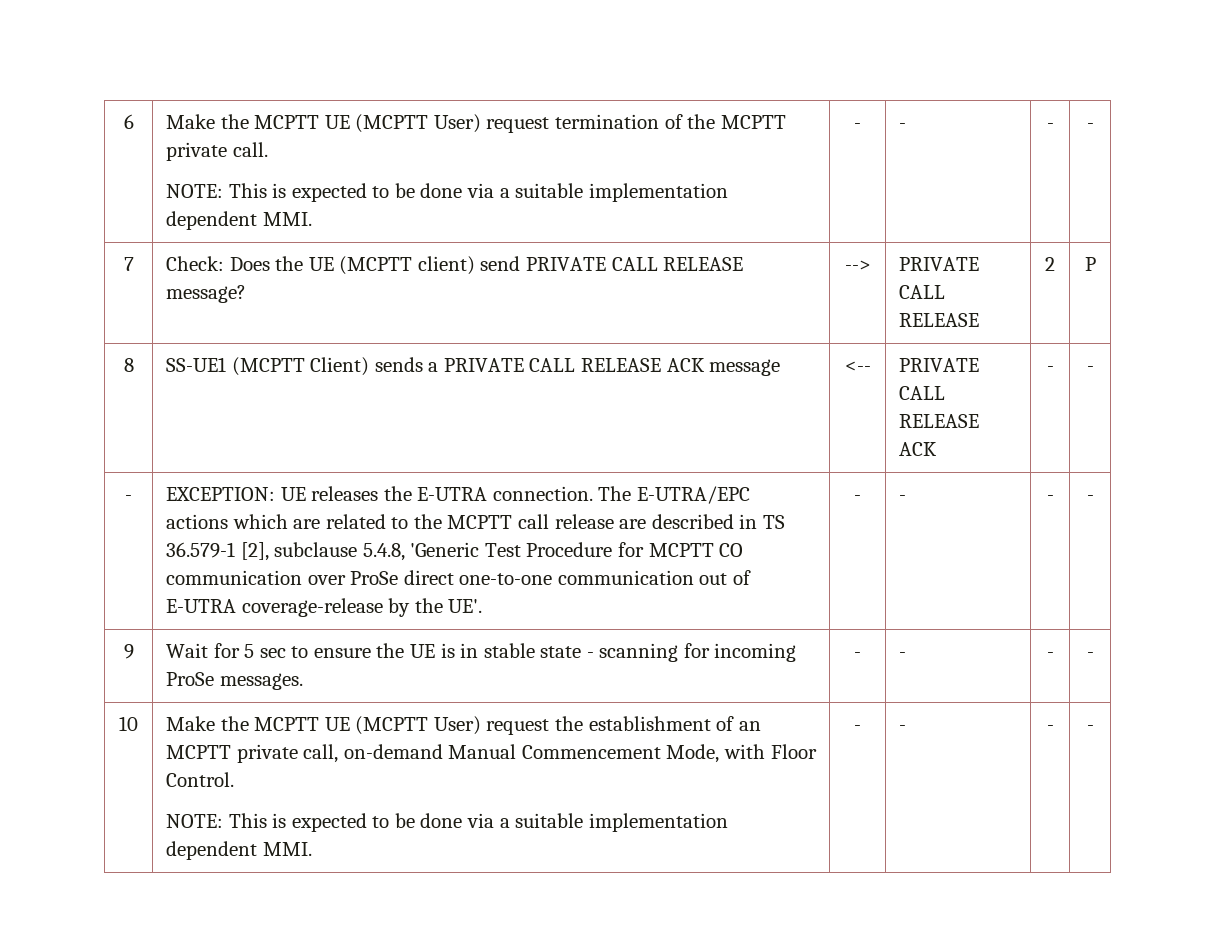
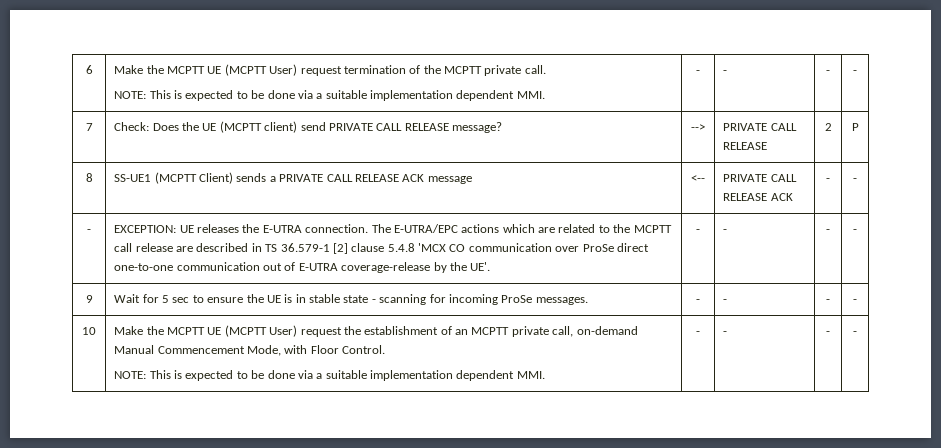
- The E-UTRA/EPC actions which are related to the MCPTT call release are described in TS 36.579-1 [2], subclause 5.4.8, 'Generic Test Procedure for MCPTT CO communication over ProSe direct one-to-one communication out of E-UTRA coverage-release by the UE'.
+ The E-UTRA/EPC actions which are related to the MCPTT call release are described in TS 36.579-1 [2] clause 5.4.8 'MCX CO communication over ProSe direct one-to-one communication out of E-UTRA coverage-release by the UE'.

